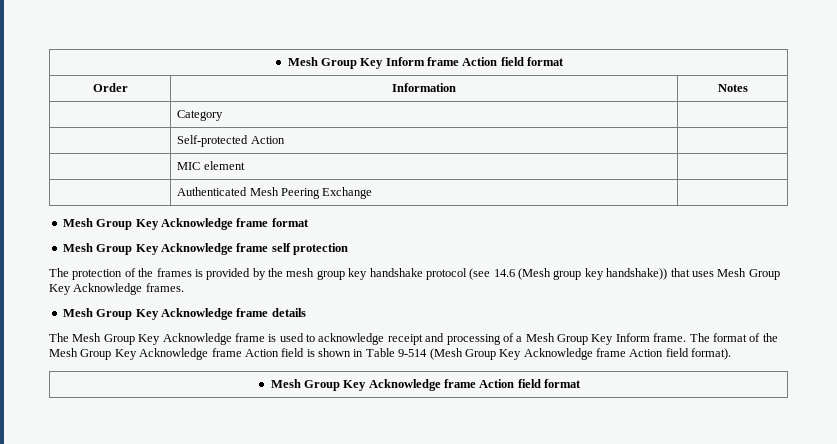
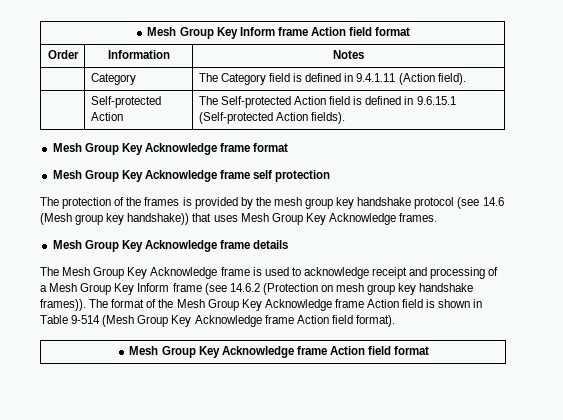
- | Category |
- | Self-protected Action |
- | MIC element |
- | Authenticated Mesh Peering Exchange |
+ | Category | The Category field is defined in 9.4.1.11 (Action field).
+ | Self-protected Action | The Self-protected Action field is defined in 9.6.15.1 (Self-protected Action fields).
- The Mesh Group Key Acknowledge frame is used to acknowledge receipt and processing of a Mesh Group Key Inform frame.
+ The Mesh Group Key Acknowledge frame is used to acknowledge receipt and processing of a Mesh Group Key Inform frame (see 14.6.2 (Protection on mesh group key handshake frames)).

